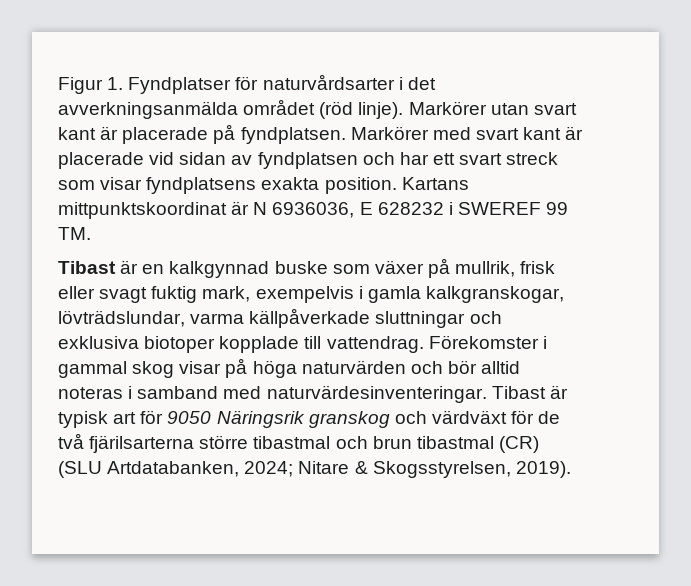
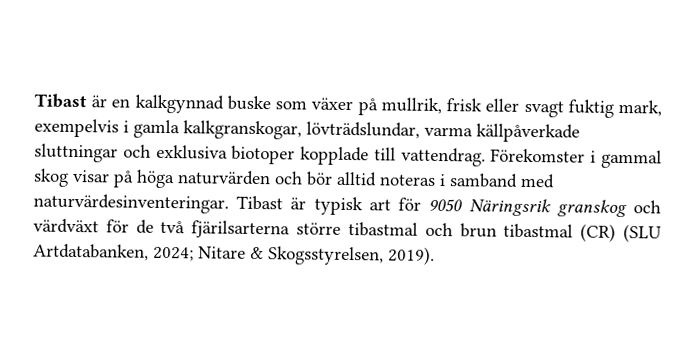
- Figur 1. Fyndplatser för naturvårdsarter i det avverkningsanmälda området (röd linje). Markörer utan svart kant är placerade på fyndplatsen. Markörer med svart kant är placerade vid sidan av fyndplatsen och har ett svart streck som visar fyndplatsens exakta position. Kartans mittpunktskoordinat är N 6936036, E 628232 i SWEREF 99 TM.

